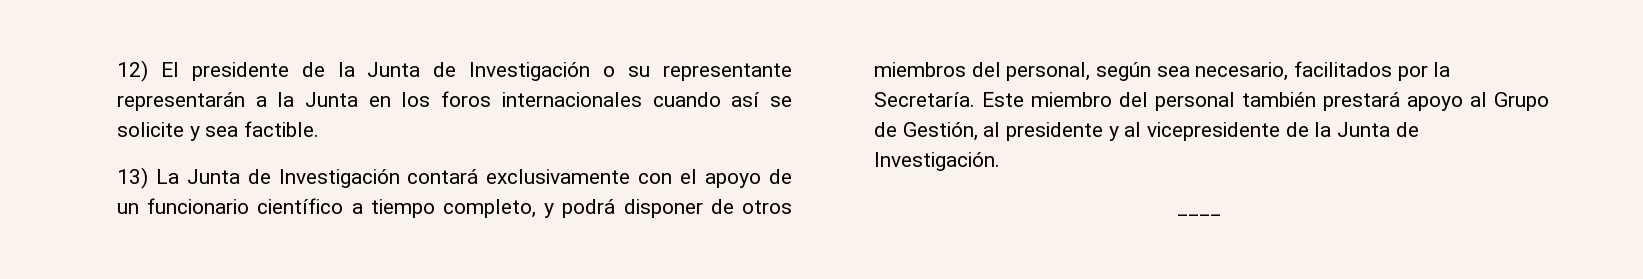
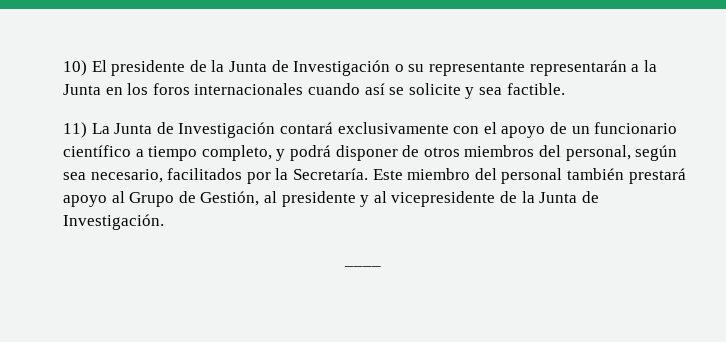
- 12) El presidente de la Junta de Investigación o su representante representarán a la Junta en los foros internacionales cuando así se solicite y sea factible.
+ 10) El presidente de la Junta de Investigación o su representante representarán a la Junta en los foros internacionales cuando así se solicite y sea factible.
- 13) La Junta de Investigación contará exclusivamente con el apoyo de un funcionario científico a tiempo completo, y podrá disponer de otros miembros del personal, según sea necesario, facilitados por la Secretaría.
+ 11) La Junta de Investigación contará exclusivamente con el apoyo de un funcionario científico a tiempo completo, y podrá disponer de otros miembros del personal, según sea necesario, facilitados por la Secretaría.

